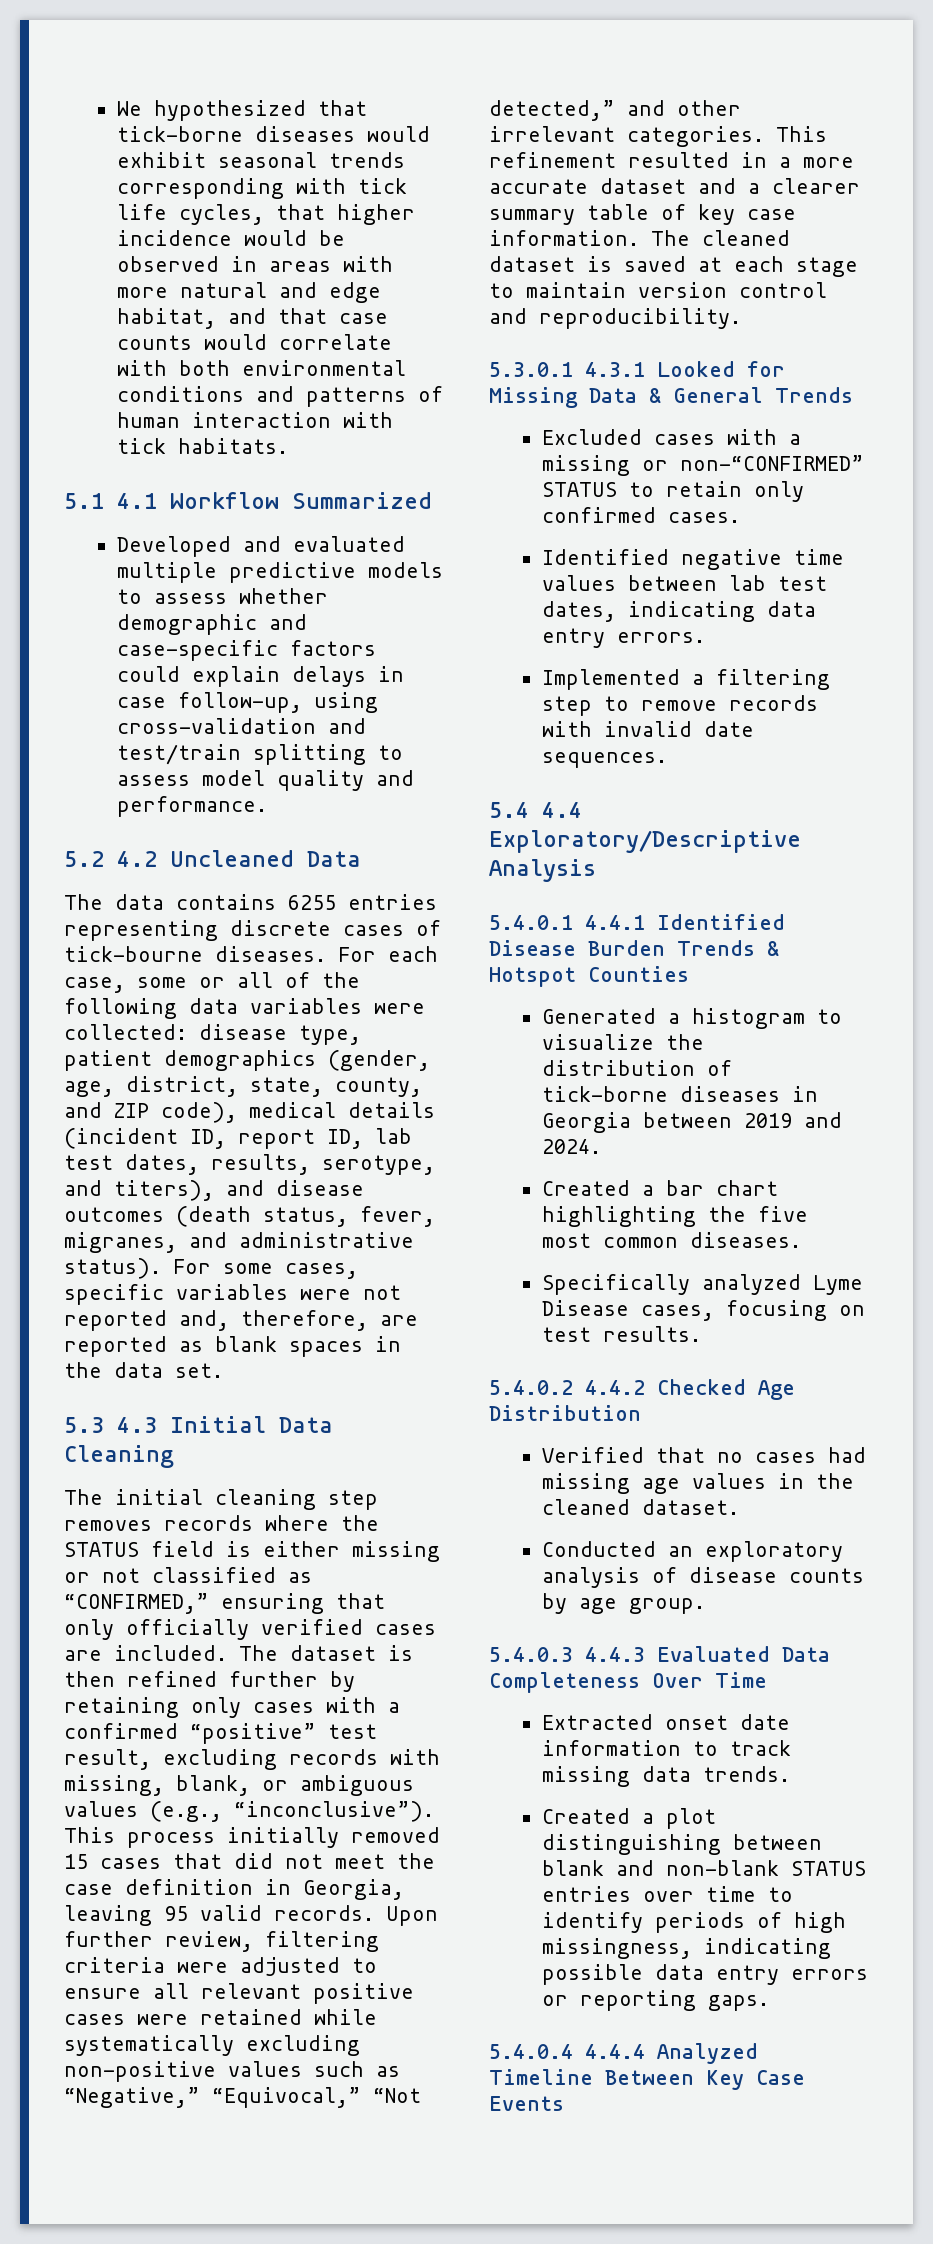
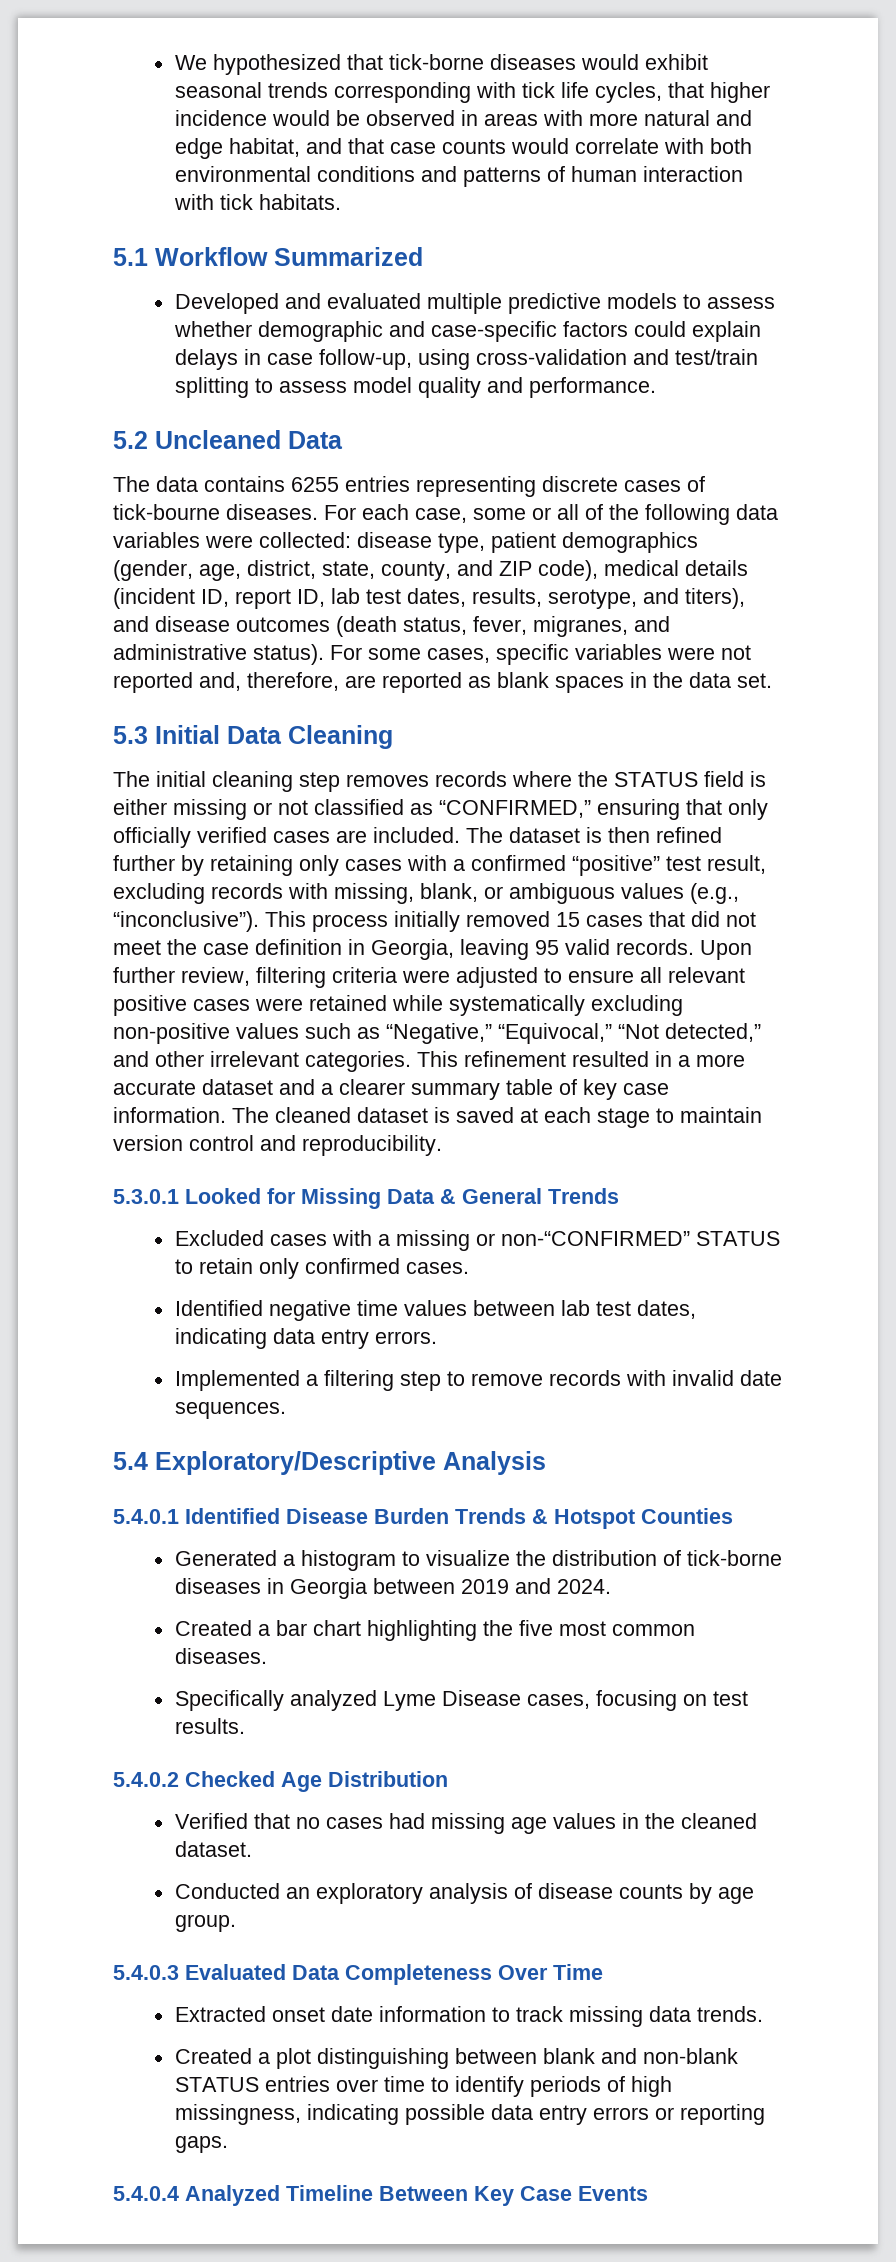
- 5.1 4.1 Workflow Summarized
+ 5.1 Workflow Summarized
- 5.2 4.2 Uncleaned Data
+ 5.2 Uncleaned Data
- 5.3 4.3 Initial Data Cleaning
+ 5.3 Initial Data Cleaning
- 5.3.0.1 4.3.1 Looked for Missing Data & General Trends
+ 5.3.0.1 Looked for Missing Data & General Trends
- 5.4 4.4 Exploratory/Descriptive Analysis
+ 5.4 Exploratory/Descriptive Analysis
- 5.4.0.1 4.4.1 Identified Disease Burden Trends & Hotspot Counties
+ 5.4.0.1 Identified Disease Burden Trends & Hotspot Counties
- 5.4.0.2 4.4.2 Checked Age Distribution
+ 5.4.0.2 Checked Age Distribution
- 5.4.0.3 4.4.3 Evaluated Data Completeness Over Time
+ 5.4.0.3 Evaluated Data Completeness Over Time
- 5.4.0.4 4.4.4 Analyzed Timeline Between Key Case Events
+ 5.4.0.4 Analyzed Timeline Between Key Case Events

